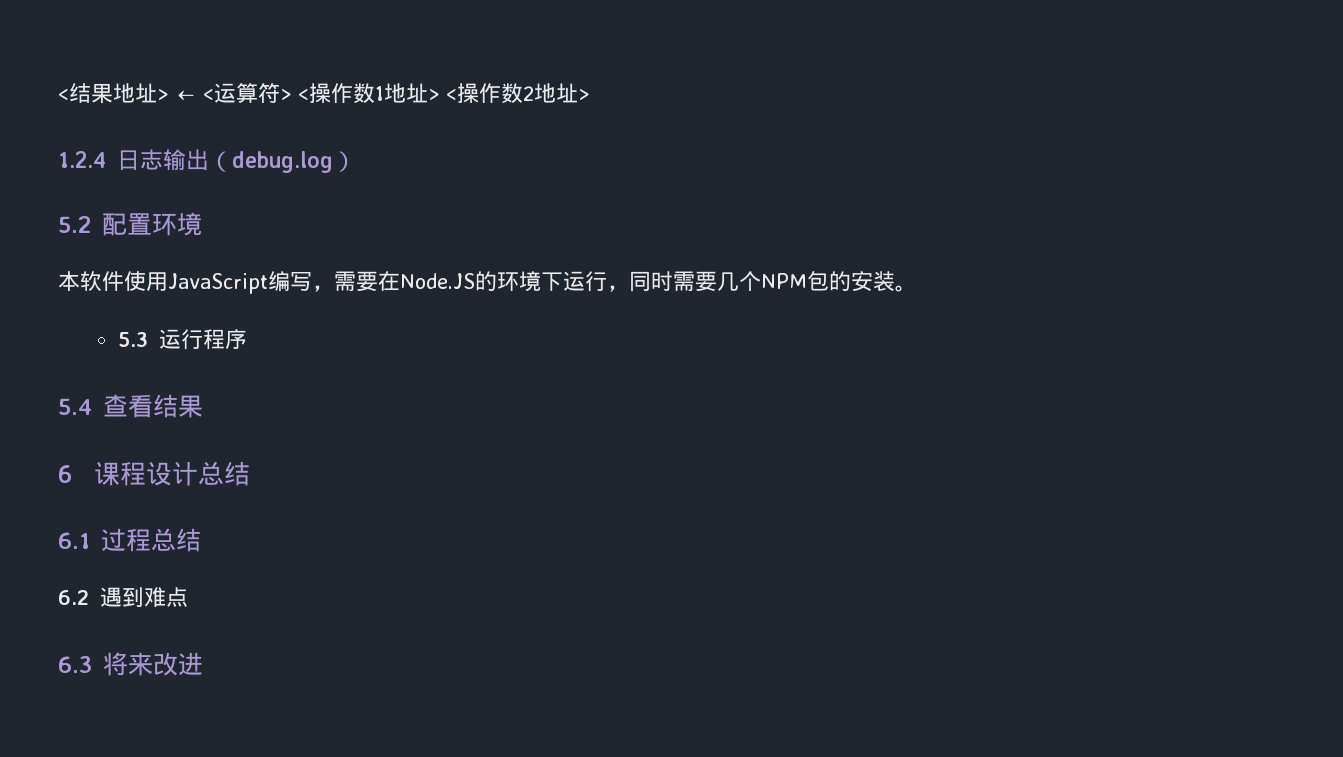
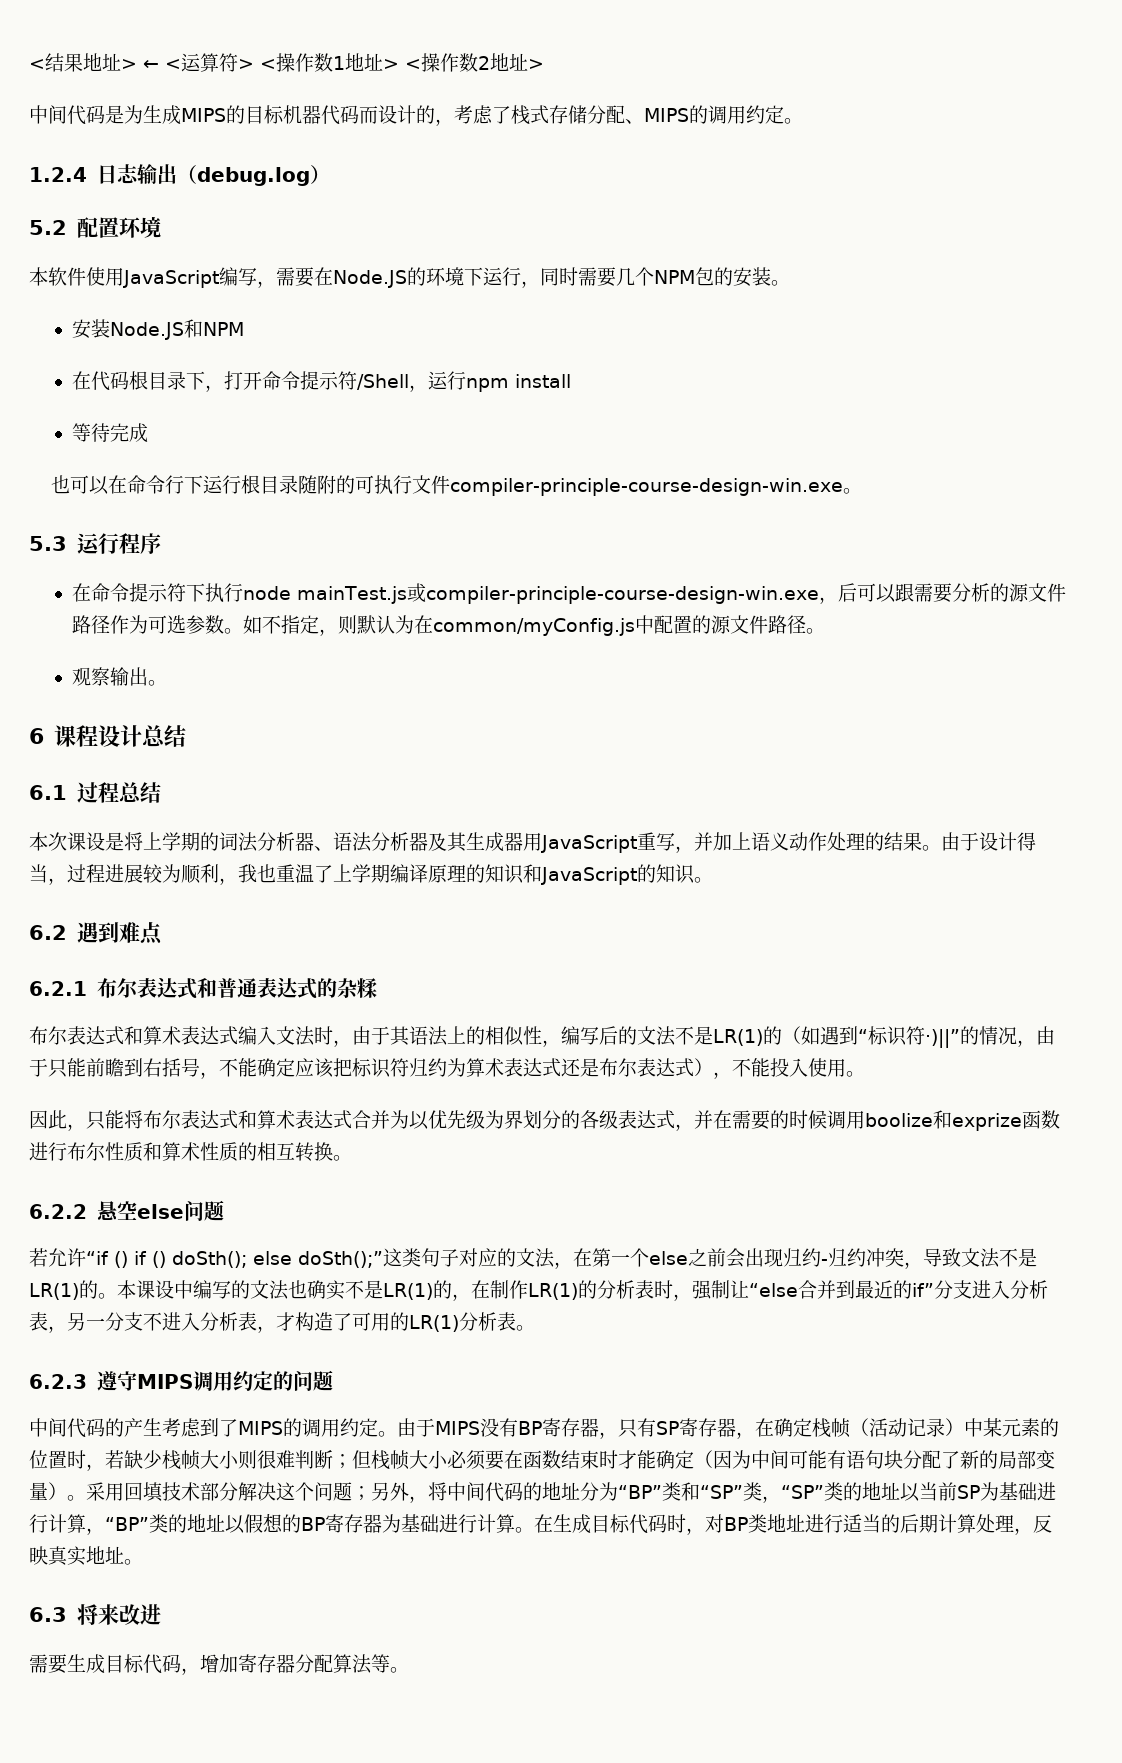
+ 中间代码是为生成MIPS的目标机器代码而设计的，考虑了栈式存储分配、MIPS的调用约定。
+ 安装Node.JS和NPM
+ 在代码根目录下，打开命令提示符/Shell，运行npm install
+ 等待完成
+ 也可以在命令行下运行根目录随附的可执行文件compiler-principle-course-design-win.exe。
  5.3运行程序
- 5.4查看结果
+ 在命令提示符下执行node mainTest.js或compiler-principle-course-design-win.exe，后可以跟需要分析的源文件路径作为可选参数。如不指定，则默认为在common/myConfig.js中配置的源文件路径。
+ 观察输出。
+ 本次课设是将上学期的词法分析器、语法分析器及其生成器用JavaScript重写，并加上语义动作处理的结果。由于设计得当，过程进展较为顺利，我也重温了上学期编译原理的知识和JavaScript的知识。
  6.2遇到难点
+ 6.2.1布尔表达式和普通表达式的杂糅
+ 布尔表达式和算术表达式编入文法时，由于其语法上的相似性，编写后的文法不是LR(1)的（如遇到“标识符·)||”的情况，由于只能前瞻到右括号，不能确定应该把标识符归约为算术表达式还是布尔表达式），不能投入使用。
+ 因此，只能将布尔表达式和算术表达式合并为以优先级为界划分的各级表达式，并在需要的时候调用boolize和exprize函数进行布尔性质和算术性质的相互转换。
+ 6.2.2悬空else问题
+ 若允许“if () if () doSth(); else doSth();”这类句子对应的文法，在第一个else之前会出现归约-归约冲突，导致文法不是LR(1)的。本课设中编写的文法也确实不是LR(1)的，在制作LR(1)的分析表时，强制让“else合并到最近的if”分支进入分析表，另一分支不进入分析表，才构造了可用的LR(1)分析表。
+ 6.2.3遵守MIPS调用约定的问题
+ 中间代码的产生考虑到了MIPS的调用约定。由于MIPS没有BP寄存器，只有SP寄存器，在确定栈帧（活动记录）中某元素的位置时，若缺少栈帧大小则很难判断；但栈帧大小必须要在函数结束时才能确定（因为中间可能有语句块分配了新的局部变量）。采用回填技术部分解决这个问题；另外，将中间代码的地址分为“BP”类和“SP”类，“SP”类的地址以当前SP为基础进行计算，“BP”类的地址以假想的BP寄存器为基础进行计算。在生成目标代码时，对BP类地址进行适当的后期计算处理，反映真实地址。
  6.3将来改进
+ 需要生成目标代码，增加寄存器分配算法等。

